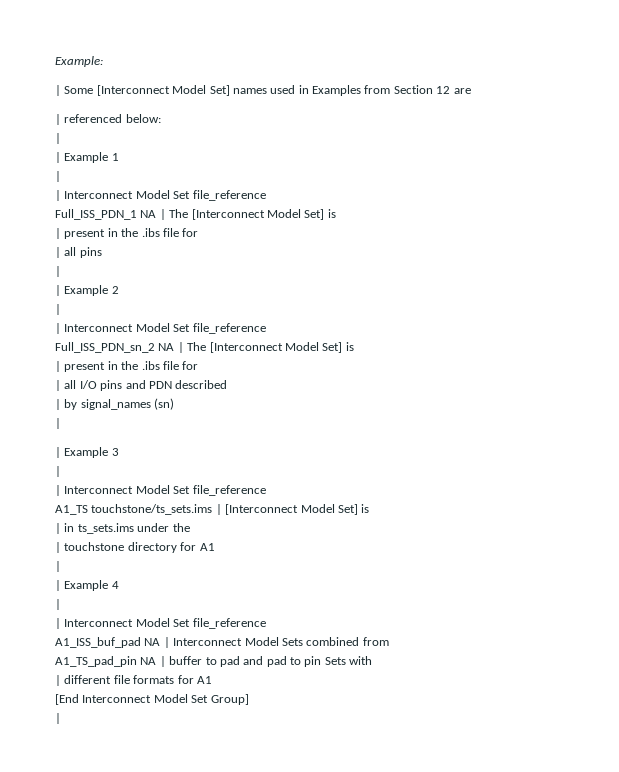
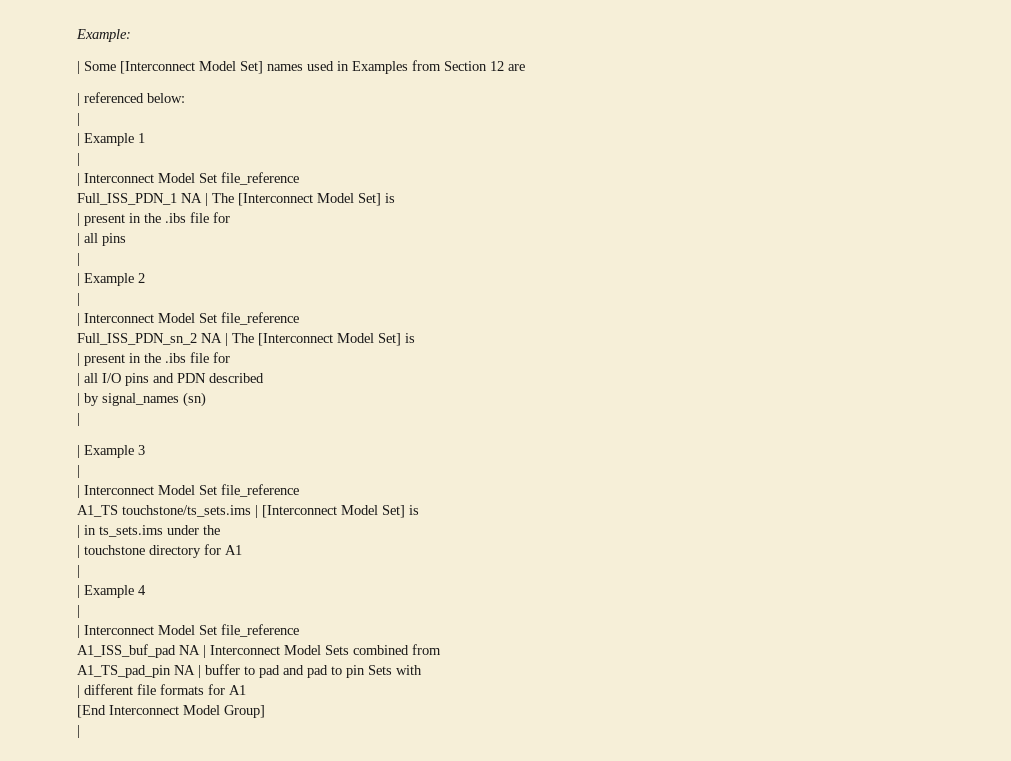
- [End Interconnect Model Set Group]
+ [End Interconnect Model Group]

